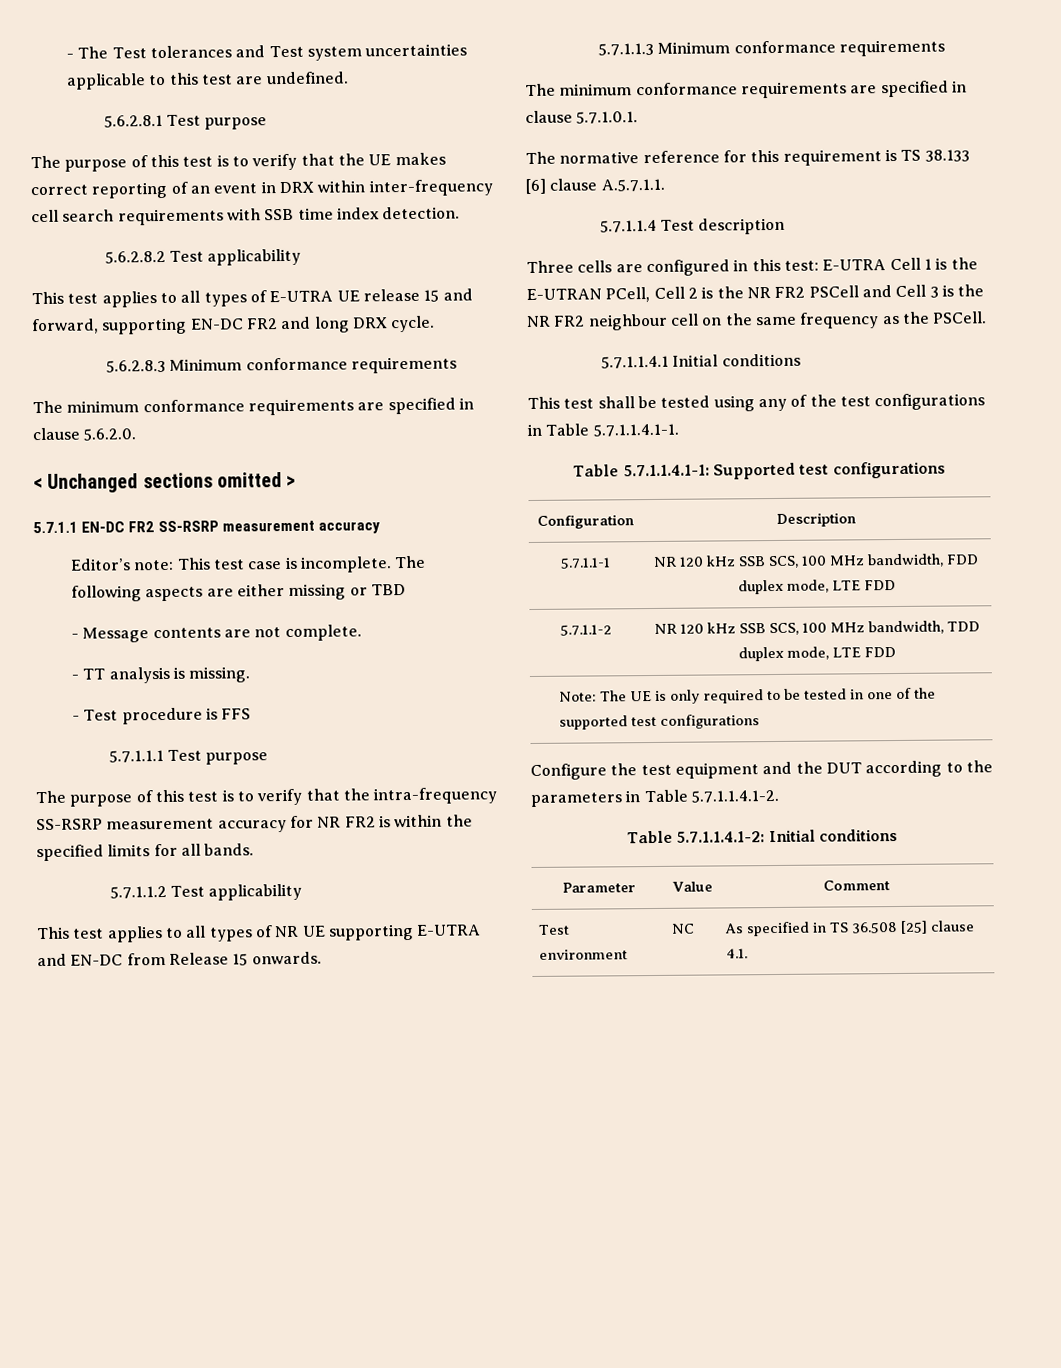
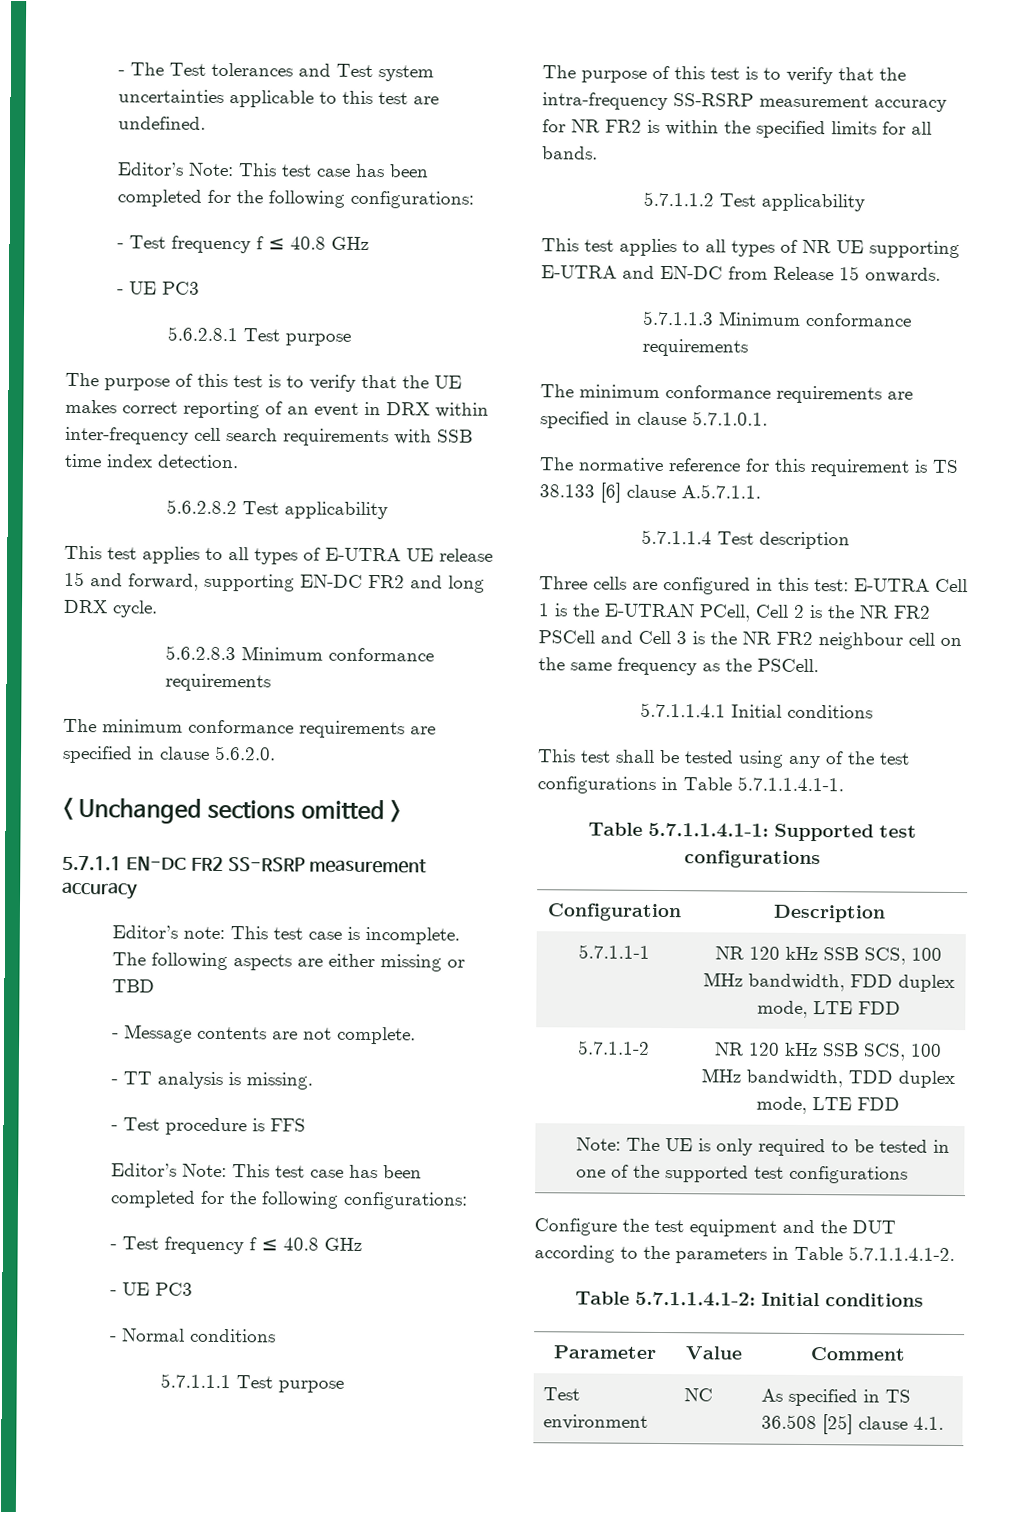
  - The Test tolerances and Test system uncertainties applicable to this test are undefined.
+ Editor’s Note: This test case has been completed for the following configurations:
+ - Test frequency f ≤ 40.8 GHz
+ - UE PC3
  - Test procedure is FFS
+ Editor’s Note: This test case has been completed for the following configurations:
+ - Test frequency f ≤ 40.8 GHz
+ - UE PC3
+ - Normal conditions

